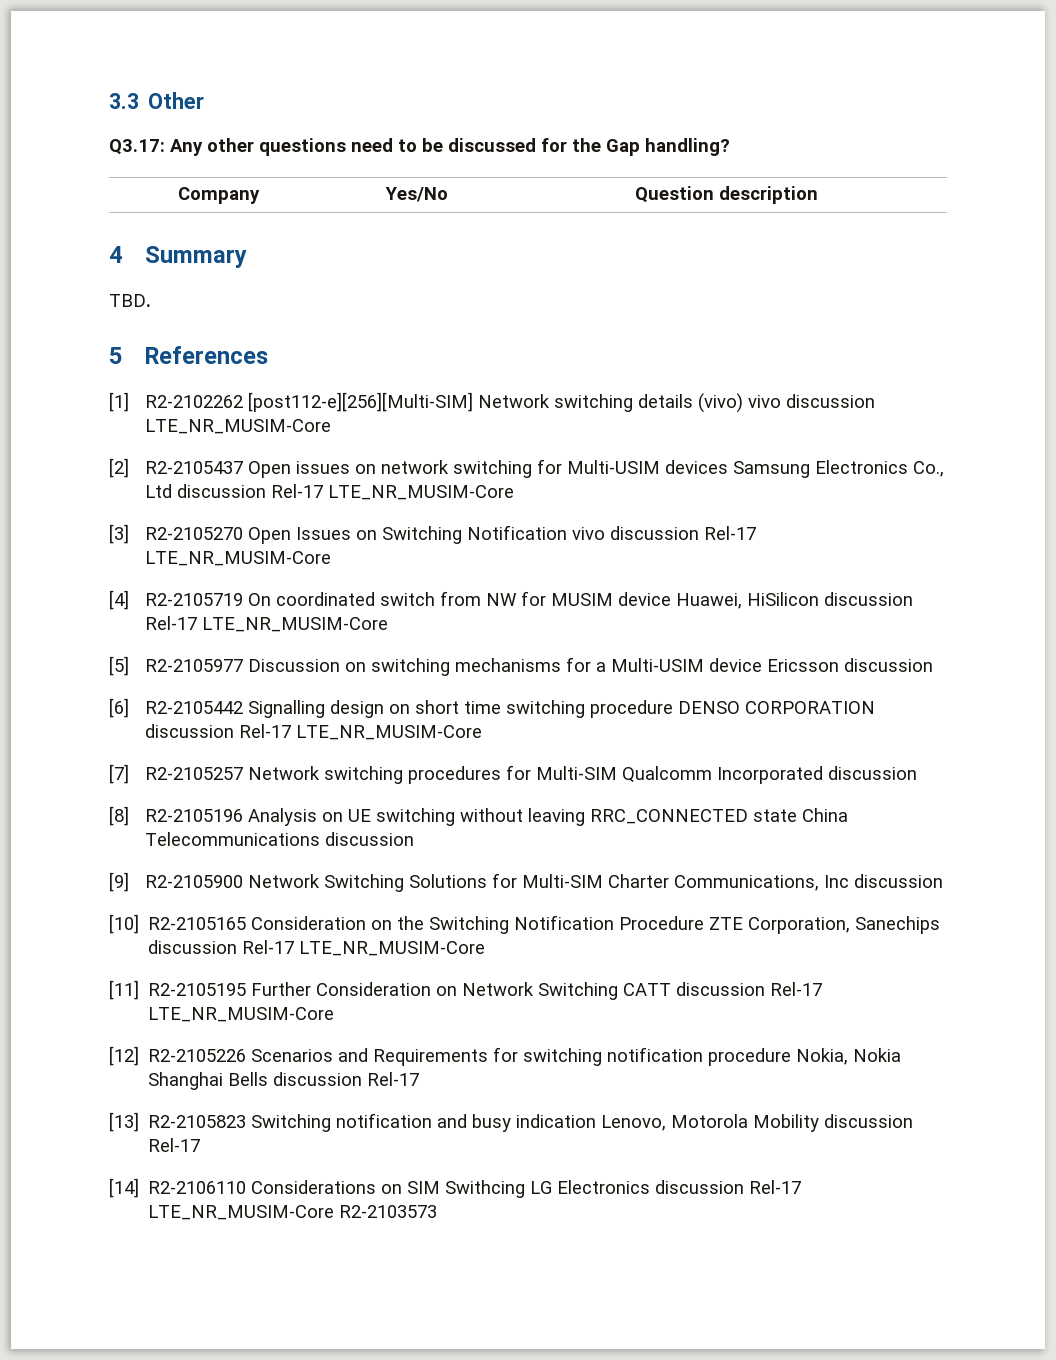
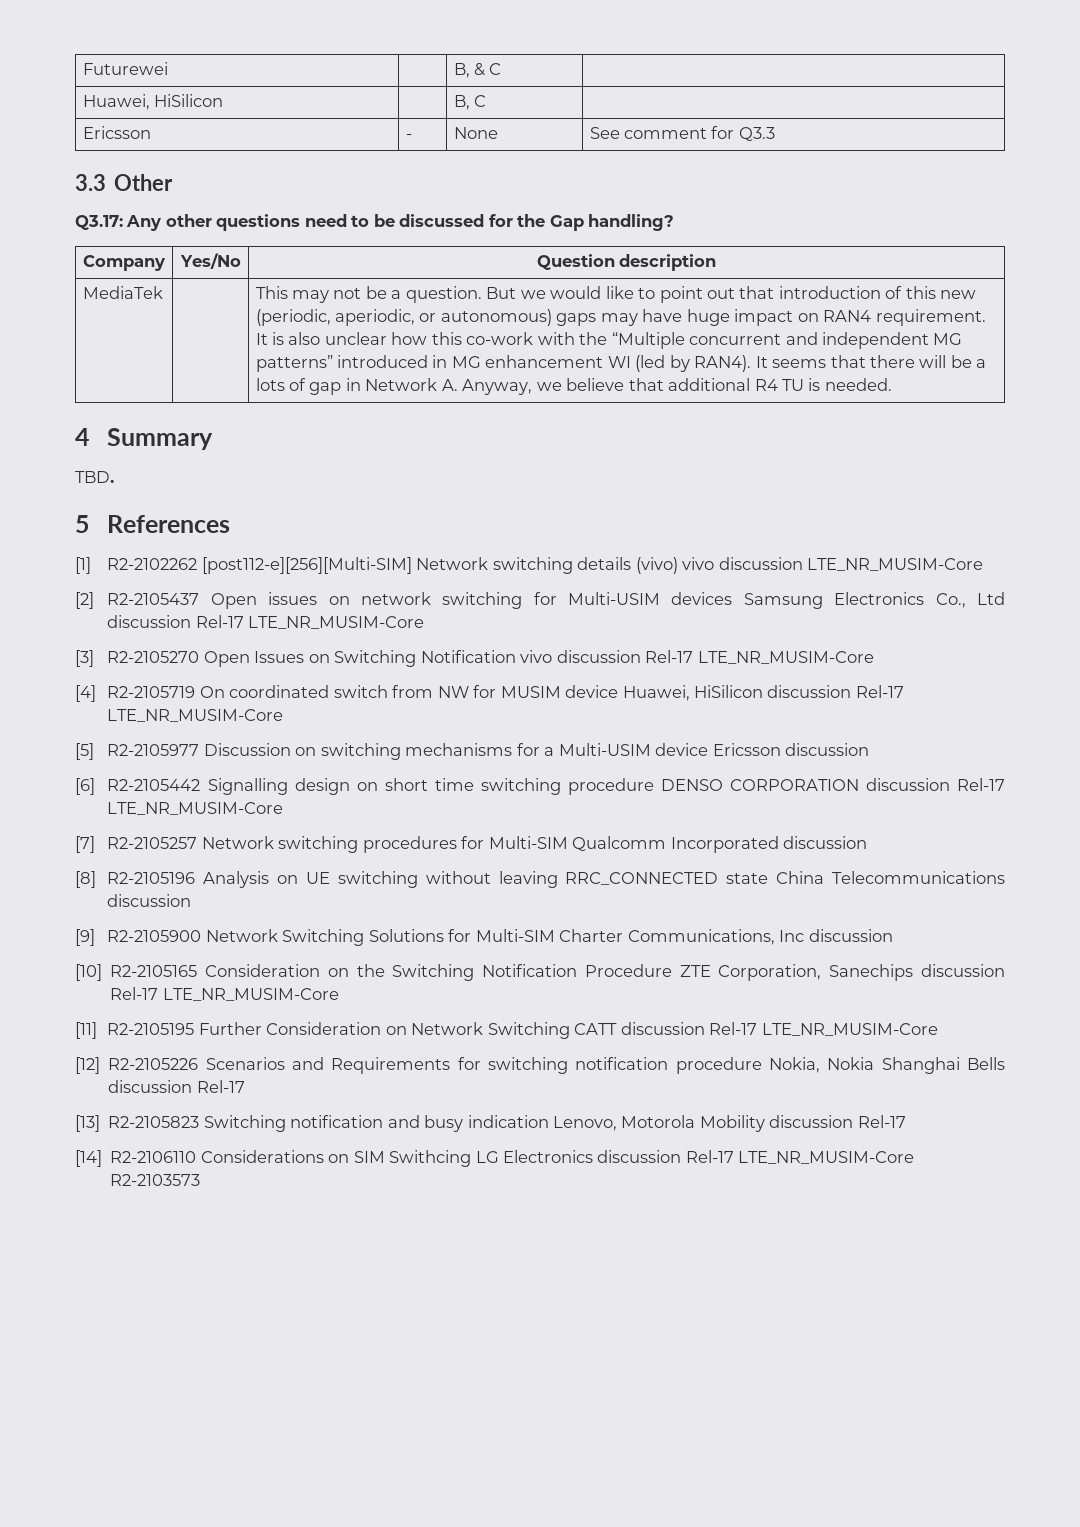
+ Futurewei | | B, & C |
+ Huawei, HiSilicon | | B, C |
+ Ericsson | - | None | See comment for Q3.3
+ MediaTek | | This may not be a question. But we would like to point out that introduction of this new (periodic, aperiodic, or autonomous) gaps may have huge impact on RAN4 requirement. It is also unclear how this co-work with the “Multiple concurrent and independent MG patterns” introduced in MG enhancement WI (led by RAN4). It seems that there will be a lots of gap in Network A. Anyway, we believe that additional R4 TU is needed.

